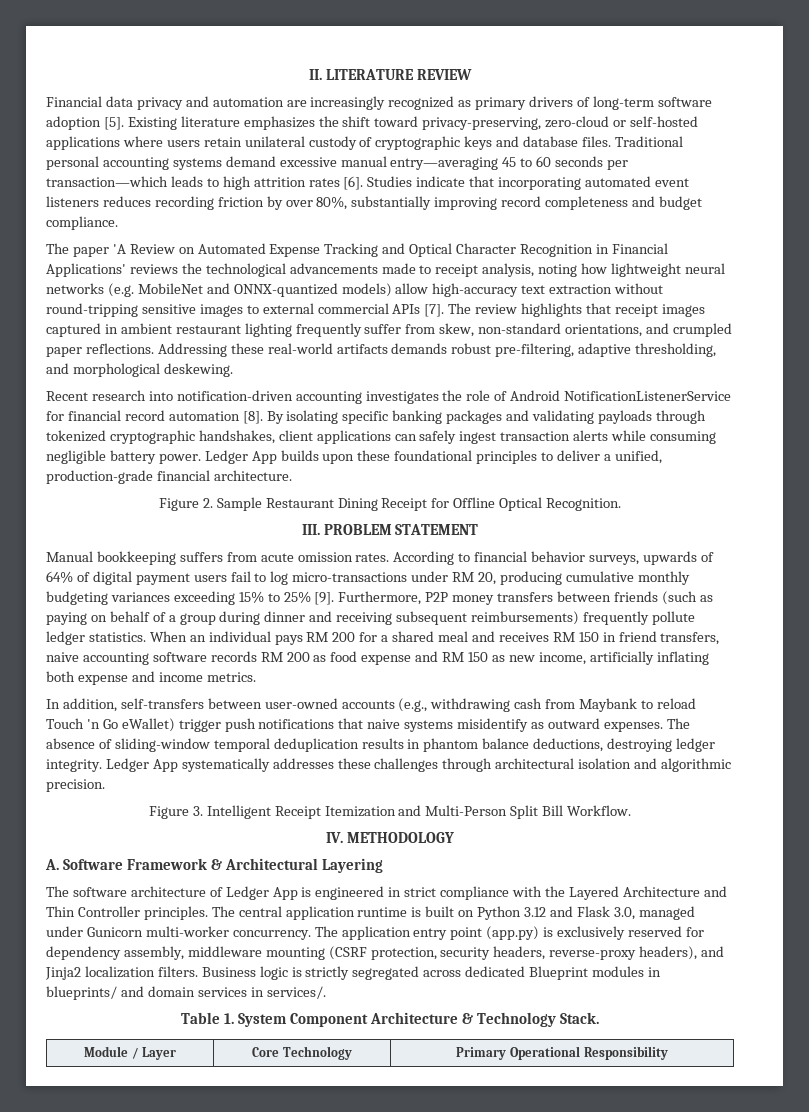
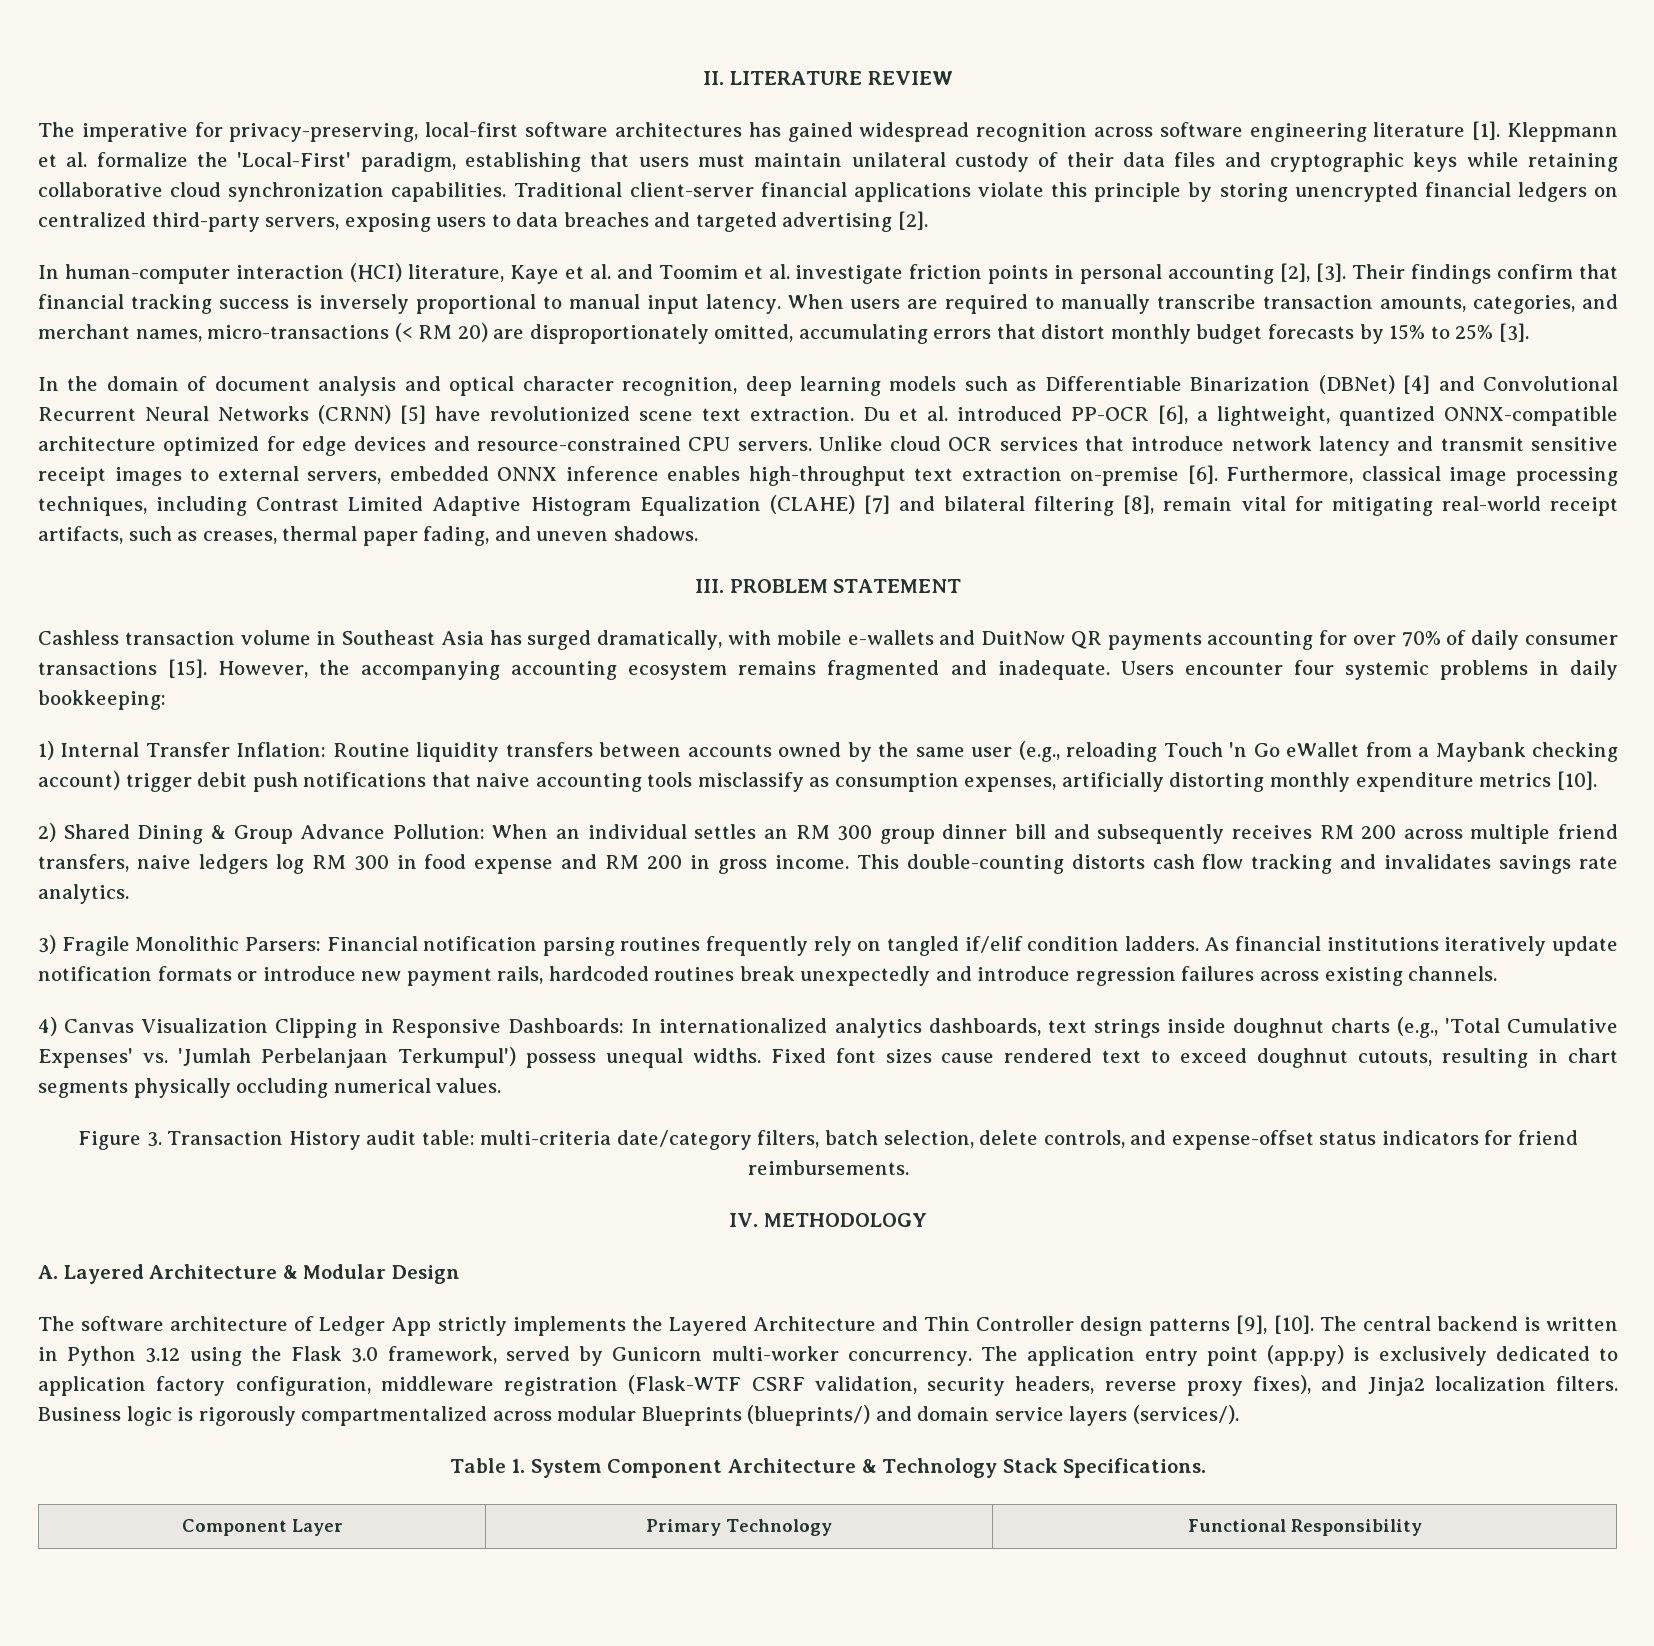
- Financial data privacy and automation are increasingly recognized as primary drivers of long-term software adoption [5]. Existing literature emphasizes the shift toward privacy-preserving, zero-cloud or self-hosted applications where users retain unilateral custody of cryptographic keys and database files. Traditional personal accounting systems demand excessive manual entry—averaging 45 to 60 seconds per transaction—which leads to high attrition rates [6]. Studies indicate that incorporating automated event listeners reduces recording friction by over 80%, substantially improving record completeness and budget compliance.
- The paper 'A Review on Automated Expense Tracking and Optical Character Recognition in Financial Applications' reviews the technological advancements made to receipt analysis, noting how lightweight neural networks (e.g. MobileNet and ONNX-quantized models) allow high-accuracy text extraction without round-tripping sensitive images to external commercial APIs [7]. The review highlights that receipt images captured in ambient restaurant lighting frequently suffer from skew, non-standard orientations, and crumpled paper reflections. Addressing these real-world artifacts demands robust pre-filtering, adaptive thresholding, and morphological deskewing.
- Recent research into notification-driven accounting investigates the role of Android NotificationListenerService for financial record automation [8]. By isolating specific banking packages and validating payloads through tokenized cryptographic handshakes, client applications can safely ingest transaction alerts while consuming negligible battery power. Ledger App builds upon these foundational principles to deliver a unified, production-grade financial architecture.
- Figure 2. Sample Restaurant Dining Receipt for Offline Optical Recognition.
+ The imperative for privacy-preserving, local-first software architectures has gained widespread recognition across software engineering literature [1]. Kleppmann et al. formalize the 'Local-First' paradigm, establishing that users must maintain unilateral custody of their data files and cryptographic keys while retaining collaborative cloud synchronization capabilities. Traditional client-server financial applications violate this principle by storing unencrypted financial ledgers on centralized third-party servers, exposing users to data breaches and targeted advertising [2].
+ In human-computer interaction (HCI) literature, Kaye et al. and Toomim et al. investigate friction points in personal accounting [2], [3]. Their findings confirm that financial tracking success is inversely proportional to manual input latency. When users are required to manually transcribe transaction amounts, categories, and merchant names, micro-transactions (< RM 20) are disproportionately omitted, accumulating errors that distort monthly budget forecasts by 15% to 25% [3].
+ In the domain of document analysis and optical character recognition, deep learning models such as Differentiable Binarization (DBNet) [4] and Convolutional Recurrent Neural Networks (CRNN) [5] have revolutionized scene text extraction. Du et al. introduced PP-OCR [6], a lightweight, quantized ONNX-compatible architecture optimized for edge devices and resource-constrained CPU servers. Unlike cloud OCR services that introduce network latency and transmit sensitive receipt images to external servers, embedded ONNX inference enables high-throughput text extraction on-premise [6]. Furthermore, classical image processing techniques, including Contrast Limited Adaptive Histogram Equalization (CLAHE) [7] and bilateral filtering [8], remain vital for mitigating real-world receipt artifacts, such as creases, thermal paper fading, and uneven shadows.
  III. PROBLEM STATEMENT
- Manual bookkeeping suffers from acute omission rates. According to financial behavior surveys, upwards of 64% of digital payment users fail to log micro-transactions under RM 20, producing cumulative monthly budgeting variances exceeding 15% to 25% [9]. Furthermore, P2P money transfers between friends (such as paying on behalf of a group during dinner and receiving subsequent reimbursements) frequently pollute ledger statistics. When an individual pays RM 200 for a shared meal and receives RM 150 in friend transfers, naive accounting software records RM 200 as food expense and RM 150 as new income, artificially inflating both expense and income metrics.
- In addition, self-transfers between user-owned accounts (e.g., withdrawing cash from Maybank to reload Touch 'n Go eWallet) trigger push notifications that naive systems misidentify as outward expenses. The absence of sliding-window temporal deduplication results in phantom balance deductions, destroying ledger integrity. Ledger App systematically addresses these challenges through architectural isolation and algorithmic precision.
- Figure 3. Intelligent Receipt Itemization and Multi-Person Split Bill Workflow.
+ Cashless transaction volume in Southeast Asia has surged dramatically, with mobile e-wallets and DuitNow QR payments accounting for over 70% of daily consumer transactions [15]. However, the accompanying accounting ecosystem remains fragmented and inadequate. Users encounter four systemic problems in daily bookkeeping:
+ 1) Internal Transfer Inflation: Routine liquidity transfers between accounts owned by the same user (e.g., reloading Touch 'n Go eWallet from a Maybank checking account) trigger debit push notifications that naive accounting tools misclassify as consumption expenses, artificially distorting monthly expenditure metrics [10].
+ 2) Shared Dining & Group Advance Pollution: When an individual settles an RM 300 group dinner bill and subsequently receives RM 200 across multiple friend transfers, naive ledgers log RM 300 in food expense and RM 200 in gross income. This double-counting distorts cash flow tracking and invalidates savings rate analytics.
+ 3) Fragile Monolithic Parsers: Financial notification parsing routines frequently rely on tangled if/elif condition ladders. As financial institutions iteratively update notification formats or introduce new payment rails, hardcoded routines break unexpectedly and introduce regression failures across existing channels.
+ 4) Canvas Visualization Clipping in Responsive Dashboards: In internationalized analytics dashboards, text strings inside doughnut charts (e.g., 'Total Cumulative Expenses' vs. 'Jumlah Perbelanjaan Terkumpul') possess unequal widths. Fixed font sizes cause rendered text to exceed doughnut cutouts, resulting in chart segments physically occluding numerical values.
+ Figure 3. Transaction History audit table: multi-criteria date/category filters, batch selection, delete controls, and expense-offset status indicators for friend reimbursements.
  IV. METHODOLOGY
- A. Software Framework & Architectural Layering
+ A. Layered Architecture & Modular Design
- The software architecture of Ledger App is engineered in strict compliance with the Layered Architecture and Thin Controller principles. The central application runtime is built on Python 3.12 and Flask 3.0, managed under Gunicorn multi-worker concurrency.
+ The software architecture of Ledger App strictly implements the Layered Architecture and Thin Controller design patterns [9], [10]. The central backend is written in Python 3.12 using the Flask 3.0 framework, served by Gunicorn multi-worker concurrency.
- The application entry point (app.py) is exclusively reserved for dependency assembly, middleware mounting (CSRF protection, security headers, reverse-proxy headers), and Jinja2 localization filters.
+ The application entry point (app.py) is exclusively dedicated to application factory configuration, middleware registration (Flask-WTF CSRF validation, security headers, reverse proxy fixes), and Jinja2 localization filters.
- Business logic is strictly segregated across dedicated Blueprint modules in blueprints/ and domain services in services/.
+ Business logic is rigorously compartmentalized across modular Blueprints (blueprints/) and domain service layers (services/).
- Table 1. System Component Architecture & Technology Stack.
- Module / Layer | Core Technology | Primary Operational Responsibility
+ Table 1. System Component Architecture & Technology Stack Specifications.
+ Component Layer | Primary Technology | Functional Responsibility

